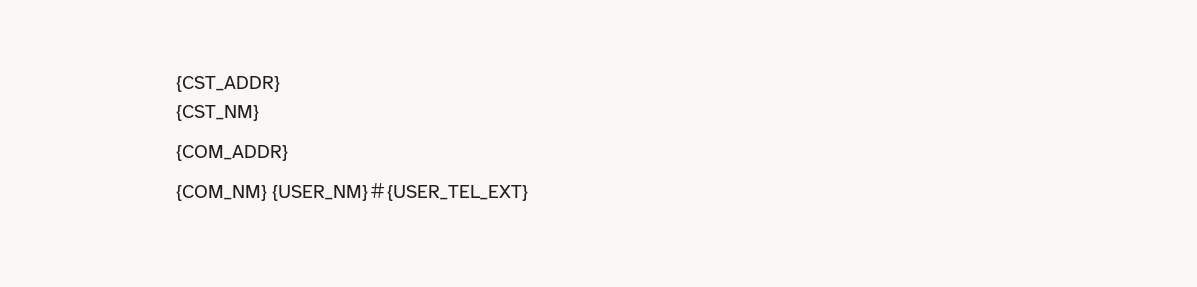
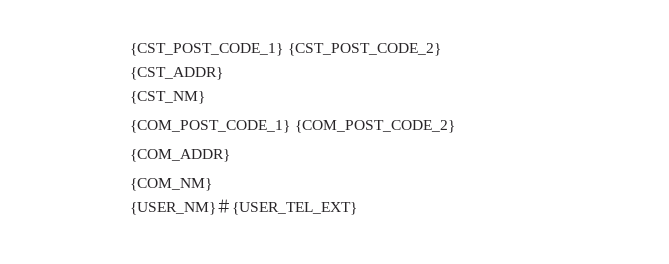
+ {CST_POST_CODE_1} {CST_POST_CODE_2}
+ {COM_POST_CODE_1} {COM_POST_CODE_2}
- {COM_NM} {USER_NM}＃{USER_TEL_EXT}
+ {COM_NM}
+ {USER_NM}＃{USER_TEL_EXT}

